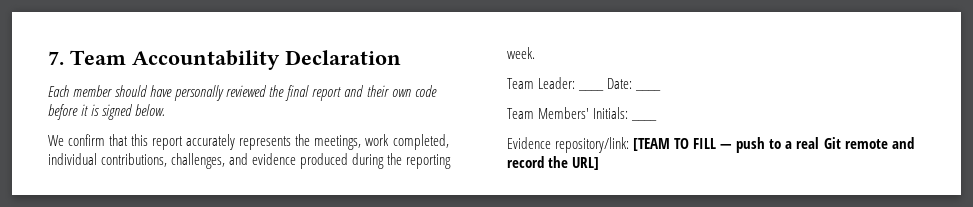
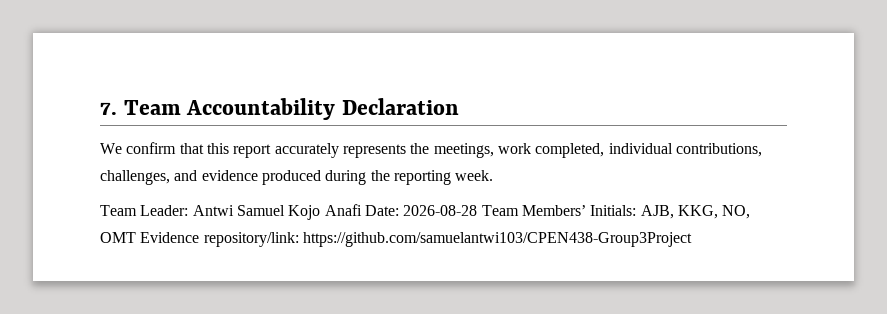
- Each member should have personally reviewed the final report and their own code before it is signed below.
- Team Leader: ____ Date: ____
- Team Members' Initials: ____
- Evidence repository/link: [TEAM TO FILL — push to a real Git remote and record the URL]
+ Team Leader: Antwi Samuel Kojo Anafi Date: 2026-08-28 Team Members’ Initials: AJB, KKG, NO, OMT Evidence repository/link: https://github.com/samuelantwi103/CPEN438-Group3Project

